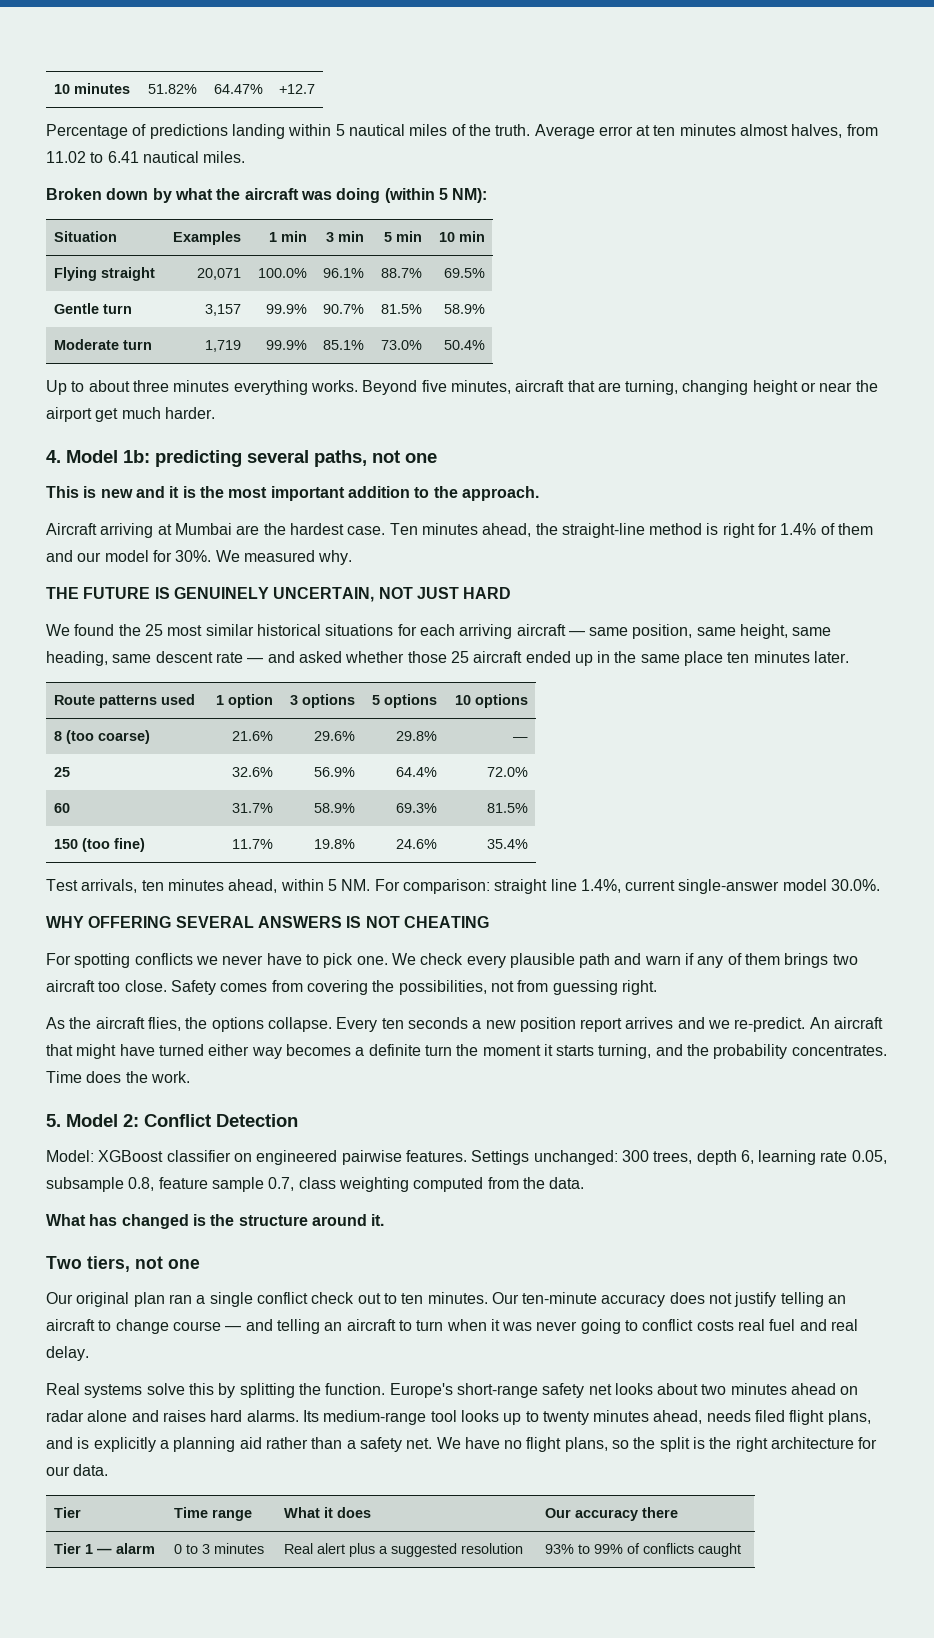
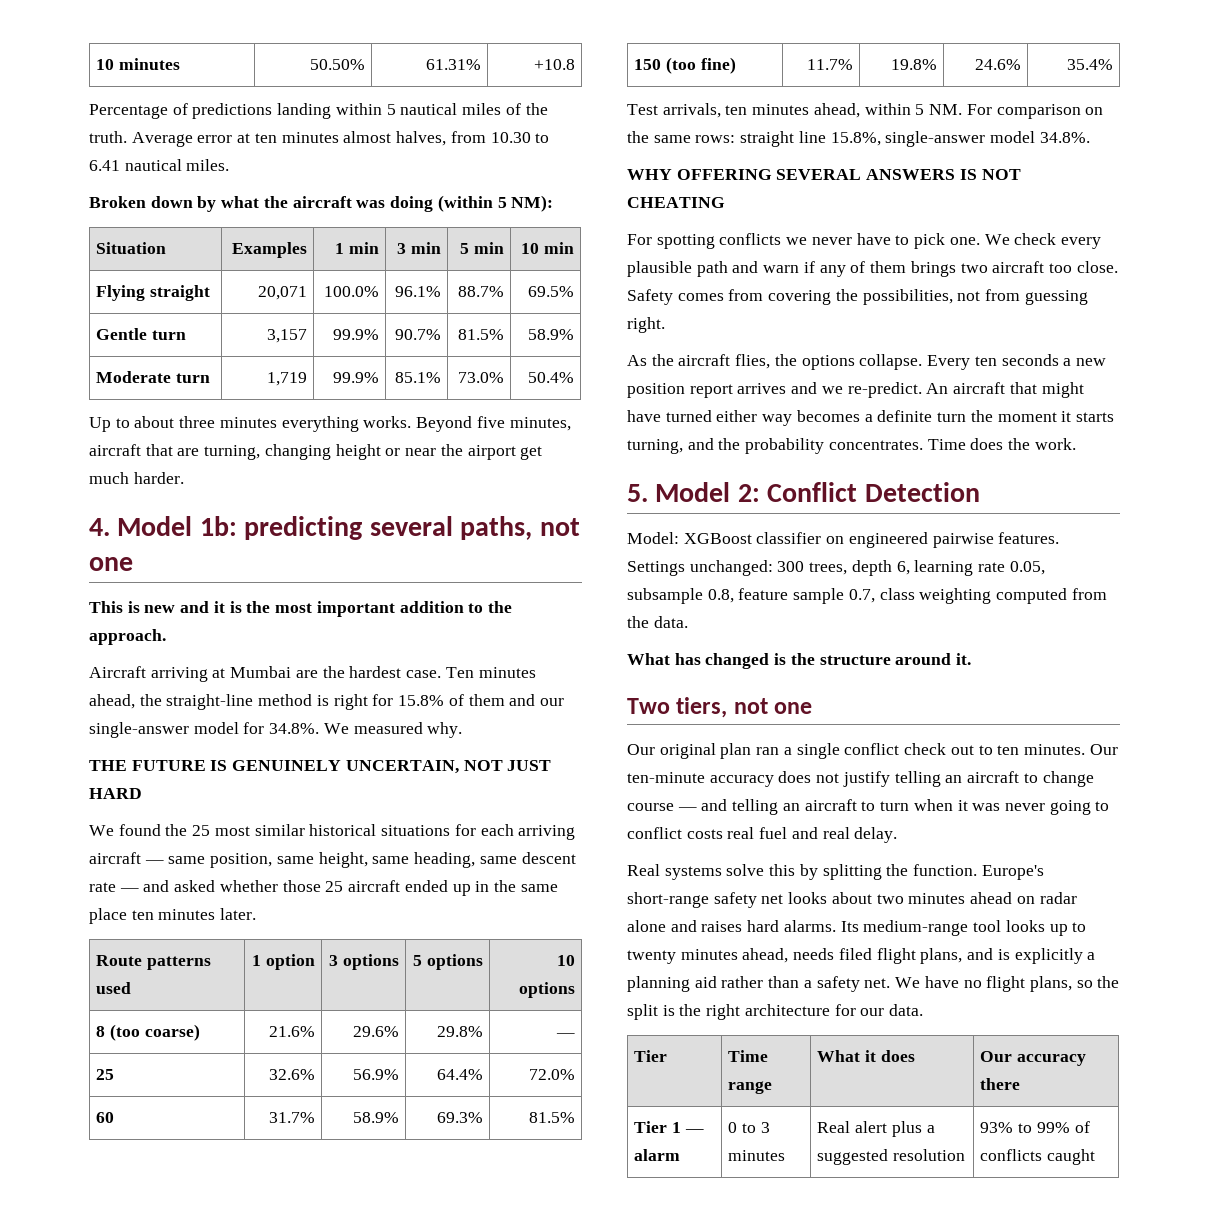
- 10 minutes | 51.82% | 64.47% | +12.7
+ 10 minutes | 50.50% | 61.31% | +10.8
- Average error at ten minutes almost halves, from 11.02 to 6.41 nautical miles.
+ Average error at ten minutes almost halves, from 10.30 to 6.41 nautical miles.
- Ten minutes ahead, the straight-line method is right for 1.4% of them and our model for 30%. We measured why.
+ Ten minutes ahead, the straight-line method is right for 15.8% of them and our single-answer model for 34.8%. We measured why.
- Test arrivals, ten minutes ahead, within 5 NM. For comparison: straight line 1.4%, current single-answer model 30.0%.
+ Test arrivals, ten minutes ahead, within 5 NM. For comparison on the same rows: straight line 15.8%, single-answer model 34.8%.

